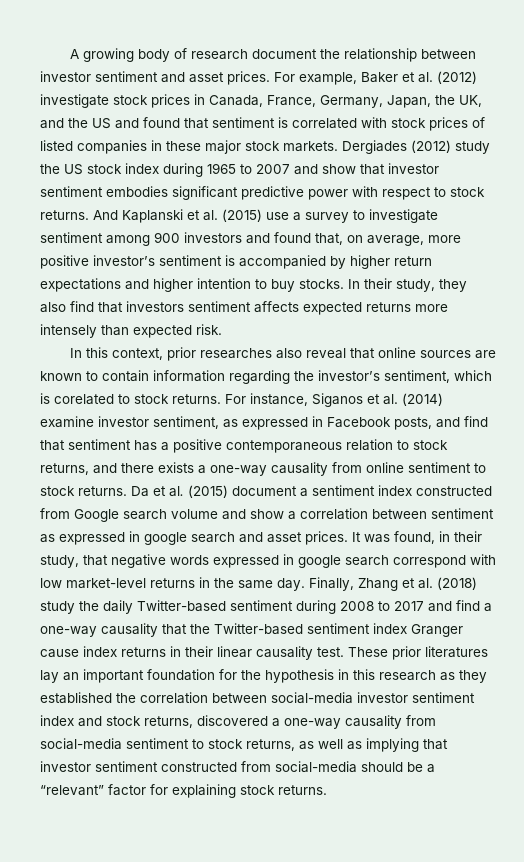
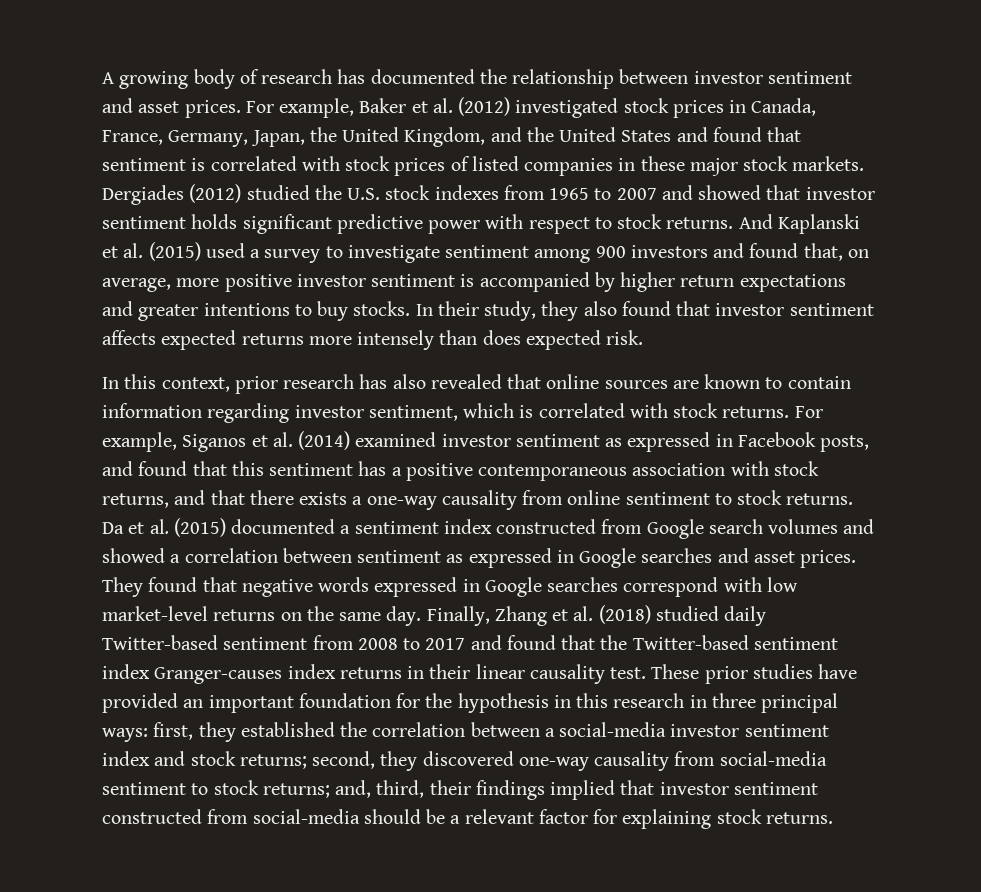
- A growing body of research document the relationship between investor sentiment and asset prices.
+ A growing body of research has documented the relationship between investor sentiment and asset prices.
- For example, Baker et al. (2012) investigate stock prices in Canada, France, Germany, Japan, the UK, and the US and found that sentiment is correlated with stock prices of listed companies in these major stock markets.
+ For example, Baker et al. (2012) investigated stock prices in Canada, France, Germany, Japan, the United Kingdom, and the United States and found that sentiment is correlated with stock prices of listed companies in these major stock markets.
- Dergiades (2012) study the US stock index during 1965 to 2007 and show that investor sentiment embodies significant predictive power with respect to stock returns.
+ Dergiades (2012) studied the U.S. stock indexes from 1965 to 2007 and showed that investor sentiment holds significant predictive power with respect to stock returns.
- And Kaplanski et al. (2015) use a survey to investigate sentiment among 900 investors and found that, on average, more positive investor’s sentiment is accompanied by higher return expectations and higher intention to buy stocks.
+ And Kaplanski et al. (2015) used a survey to investigate sentiment among 900 investors and found that, on average, more positive investor sentiment is accompanied by higher return expectations and greater intentions to buy stocks.
- In their study, they also find that investors sentiment affects expected returns more intensely than expected risk.
+ In their study, they also found that investor sentiment affects expected returns more intensely than does expected risk.
- In this context, prior researches also reveal that online sources are known to contain information regarding the investor’s sentiment, which is corelated to stock returns.
+ In this context, prior research has also revealed that online sources are known to contain information regarding investor sentiment, which is correlated with stock returns.
- For instance, Siganos et al. (2014) examine investor sentiment, as expressed in Facebook posts, and find that sentiment has a positive contemporaneous relation to stock returns, and there exists a one-way causality from online sentiment to stock returns.
+ For example, Siganos et al. (2014) examined investor sentiment as expressed in Facebook posts, and found that this sentiment has a positive contemporaneous association with stock returns, and that there exists a one-way causality from online sentiment to stock returns.
- Da et al. (2015) document a sentiment index constructed from Google search volume and show a correlation between sentiment as expressed in google search and asset prices. It was found, in their study, that negative words expressed in google search correspond with low market-level returns in the same day.
+ Da et al. (2015) documented a sentiment index constructed from Google search volumes and showed a correlation between sentiment as expressed in Google searches and asset prices. They found that negative words expressed in Google searches correspond with low market-level returns on the same day.
- Finally, Zhang et al. (2018) study the daily Twitter-based sentiment during 2008 to 2017 and find a one-way causality that the Twitter-based sentiment index Granger cause index returns in their linear causality test.
+ Finally, Zhang et al. (2018) studied daily Twitter-based sentiment from 2008 to 2017 and found that the Twitter-based sentiment index Granger-causes index returns in their linear causality test.
- These prior literatures lay an important foundation for the hypothesis in this research as they established the correlation between social-media investor sentiment index and stock returns, discovered a one-way causality from social-media sentiment to stock returns, as well as implying that investor sentiment constructed from social-media should be a “relevant” factor for explaining stock returns.
+ These prior studies have provided an important foundation for the hypothesis in this research in three principal ways: first, they established the correlation between a social-media investor sentiment index and stock returns; second, they discovered one-way causality from social-media sentiment to stock returns; and, third, their findings implied that investor sentiment constructed from social-media should be a relevant factor for explaining stock returns.

